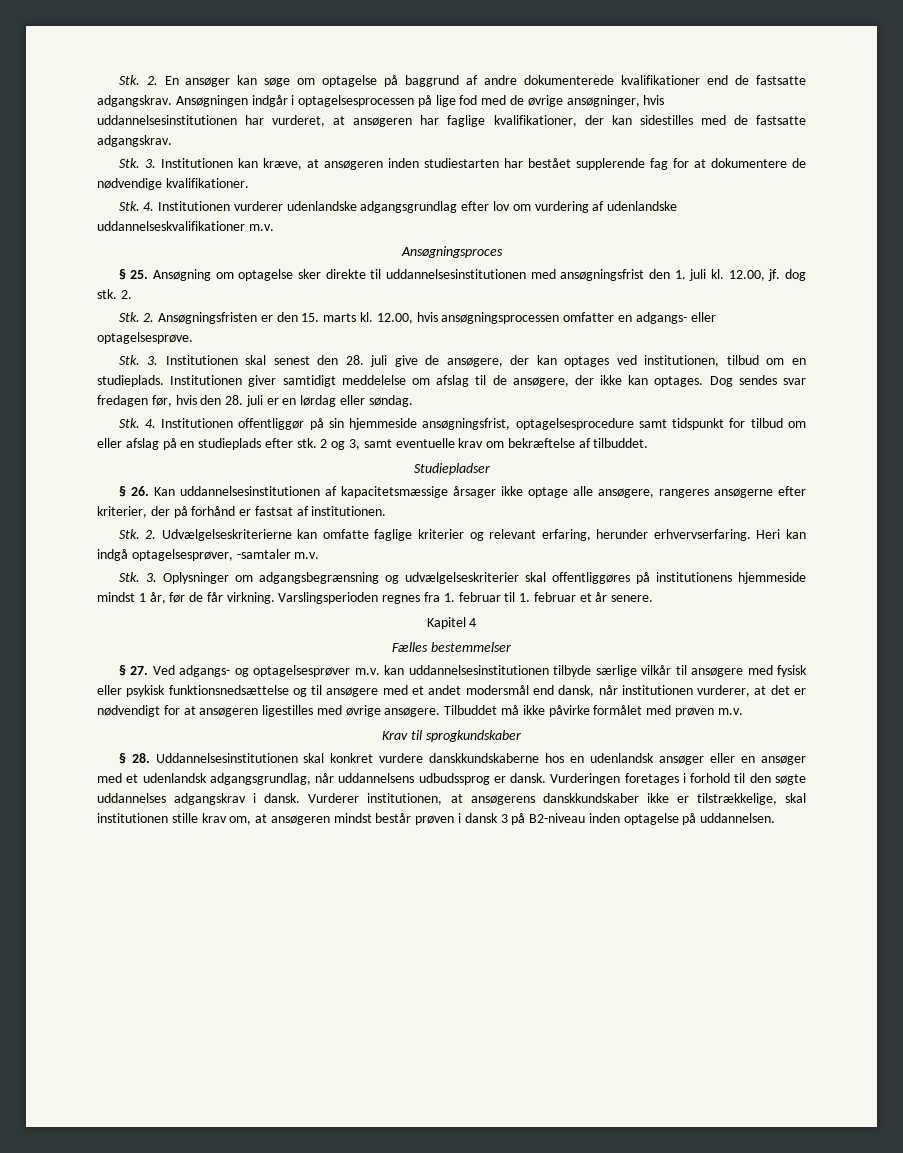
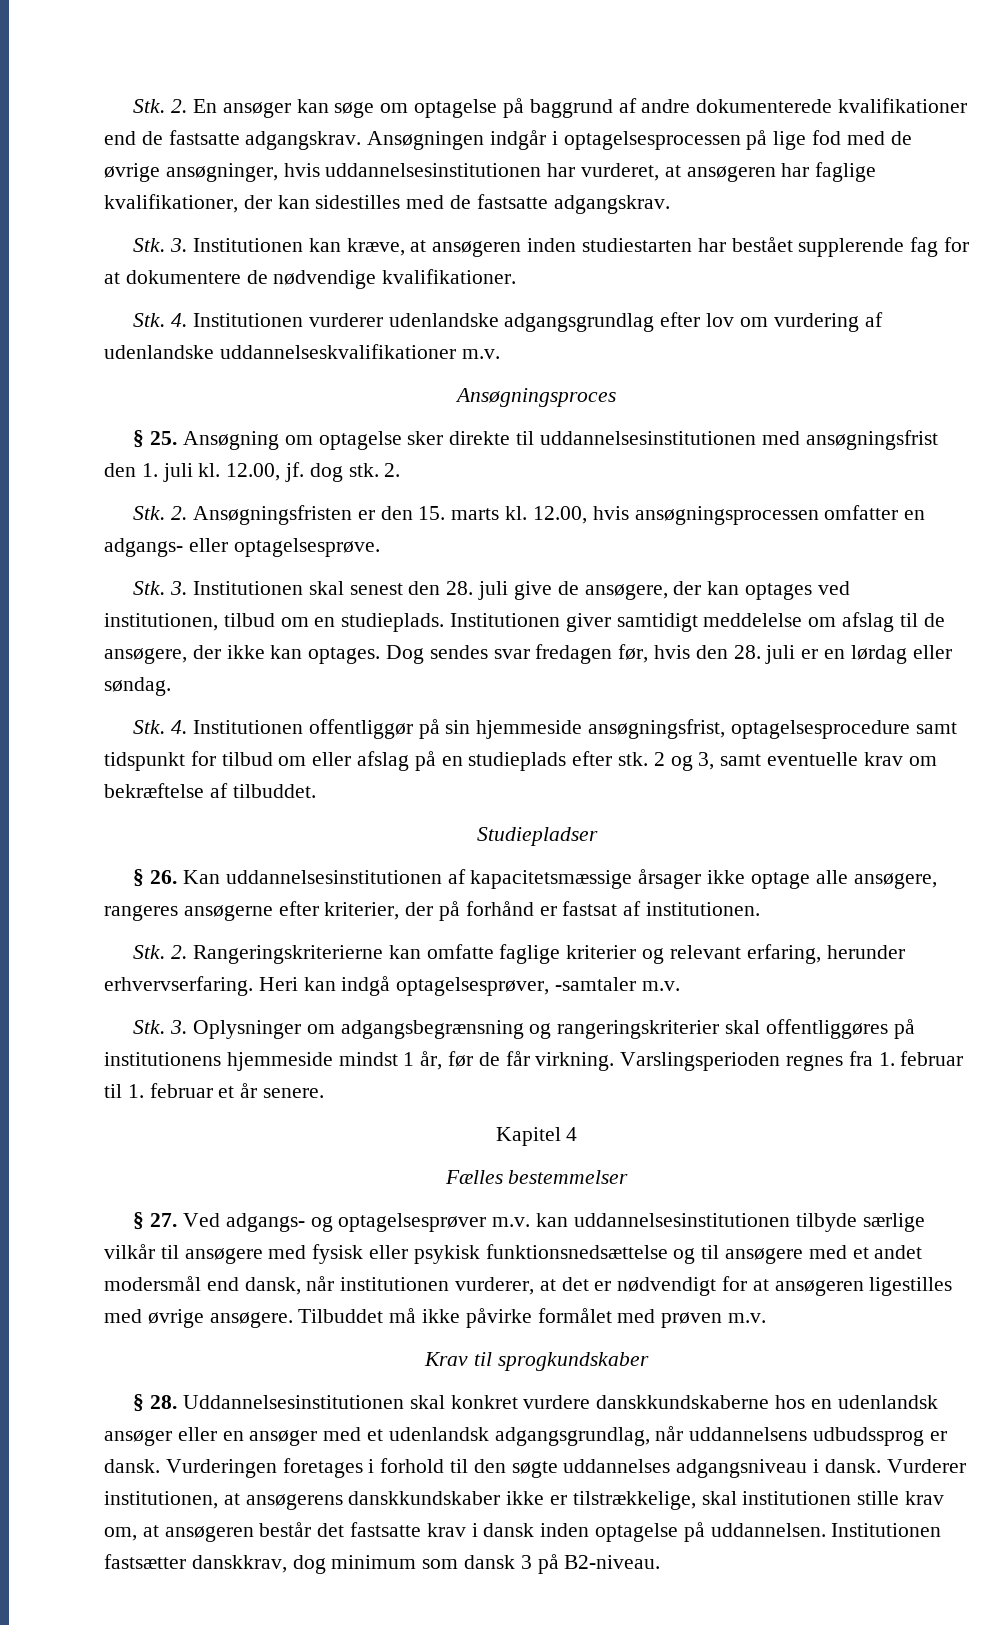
- Stk. 2. Udvælgelseskriterierne kan omfatte faglige kriterier og relevant erfaring, herunder erhvervserfaring.
+ Stk. 2. Rangeringskriterierne kan omfatte faglige kriterier og relevant erfaring, herunder erhvervserfaring.
- Stk. 3. Oplysninger om adgangsbegrænsning og udvælgelseskriterier skal offentliggøres på institutionens hjemmeside mindst 1 år, før de får virkning.
+ Stk. 3. Oplysninger om adgangsbegrænsning og rangeringskriterier skal offentliggøres på institutionens hjemmeside mindst 1 år, før de får virkning.
- Vurderingen foretages i forhold til den søgte uddannelses adgangskrav i dansk.
+ Vurderingen foretages i forhold til den søgte uddannelses adgangsniveau i dansk.
- Vurderer institutionen, at ansøgerens danskkundskaber ikke er tilstrækkelige, skal institutionen stille krav om, at ansøgeren mindst består prøven i dansk 3 på B2-niveau inden optagelse på uddannelsen.
+ Vurderer institutionen, at ansøgerens danskkundskaber ikke er tilstrækkelige, skal institutionen stille krav om, at ansøgeren består det fastsatte krav i dansk inden optagelse på uddannelsen. Institutionen fastsætter danskkrav, dog minimum som dansk 3 på B2-niveau.

